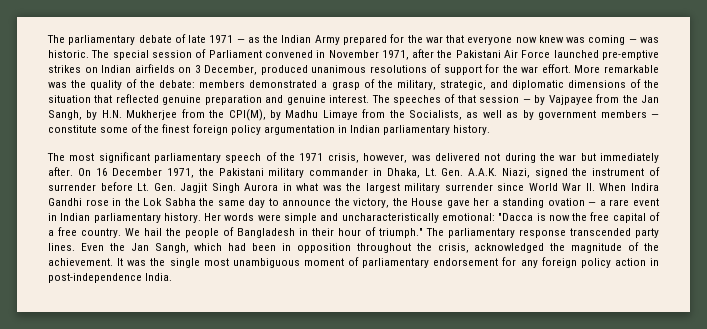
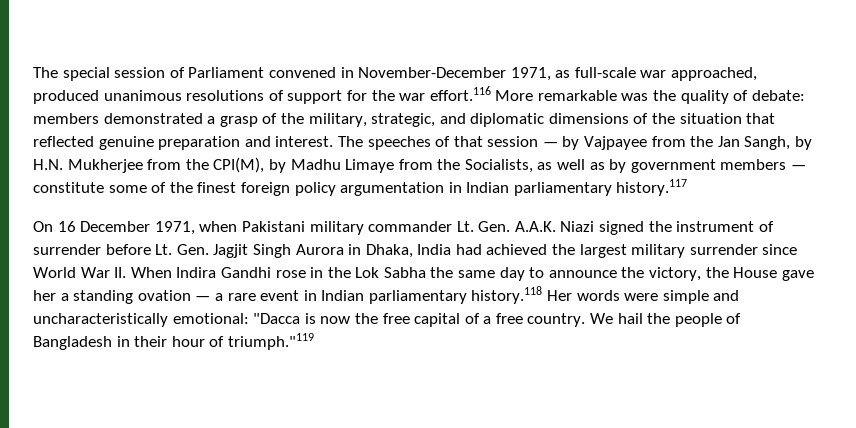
- The parliamentary debate of late 1971 — as the Indian Army prepared for the war that everyone now knew was coming — was historic. The special session of Parliament convened in November 1971, after the Pakistani Air Force launched pre-emptive strikes on Indian airfields on 3 December, produced unanimous resolutions of support for the war effort. More remarkable was the quality of the debate: members demonstrated a grasp of the military, strategic, and diplomatic dimensions of the situation that reflected genuine preparation and genuine interest.
+ The special session of Parliament convened in November-December 1971, as full-scale war approached, produced unanimous resolutions of support for the war effort.116 More remarkable was the quality of debate: members demonstrated a grasp of the military, strategic, and diplomatic dimensions of the situation that reflected genuine preparation and interest.
- The speeches of that session — by Vajpayee from the Jan Sangh, by H.N. Mukherjee from the CPI(M), by Madhu Limaye from the Socialists, as well as by government members — constitute some of the finest foreign policy argumentation in Indian parliamentary history.
- The most significant parliamentary speech of the 1971 crisis, however, was delivered not during the war but immediately after. On 16 December 1971, the Pakistani military commander in Dhaka, Lt. Gen. A.A.K. Niazi, signed the instrument of surrender before Lt. Gen. Jagjit Singh Aurora in what was the largest military surrender since World War II. When Indira Gandhi rose in the Lok Sabha the same day to announce the victory, the House gave her a standing ovation — a rare event in Indian parliamentary history. Her words were simple and uncharacteristically emotional:
+ The speeches of that session — by Vajpayee from the Jan Sangh, by H.N. Mukherjee from the CPI(M), by Madhu Limaye from the Socialists, as well as by government members — constitute some of the finest foreign policy argumentation in Indian parliamentary history.117
+ On 16 December 1971, when Pakistani military commander Lt. Gen. A.A.K. Niazi signed the instrument of surrender before Lt. Gen. Jagjit Singh Aurora in Dhaka, India had achieved the largest military surrender since World War II. When Indira Gandhi rose in the Lok Sabha the same day to announce the victory, the House gave her a standing ovation — a rare event in Indian parliamentary history.118 Her words were simple and uncharacteristically emotional:
- We hail the people of Bangladesh in their hour of triumph." The parliamentary response transcended party lines. Even the Jan Sangh, which had been in opposition throughout the crisis, acknowledged the magnitude of the achievement. It was the single most unambiguous moment of parliamentary endorsement for any foreign policy action in post-independence India.
+ We hail the people of Bangladesh in their hour of triumph."119

